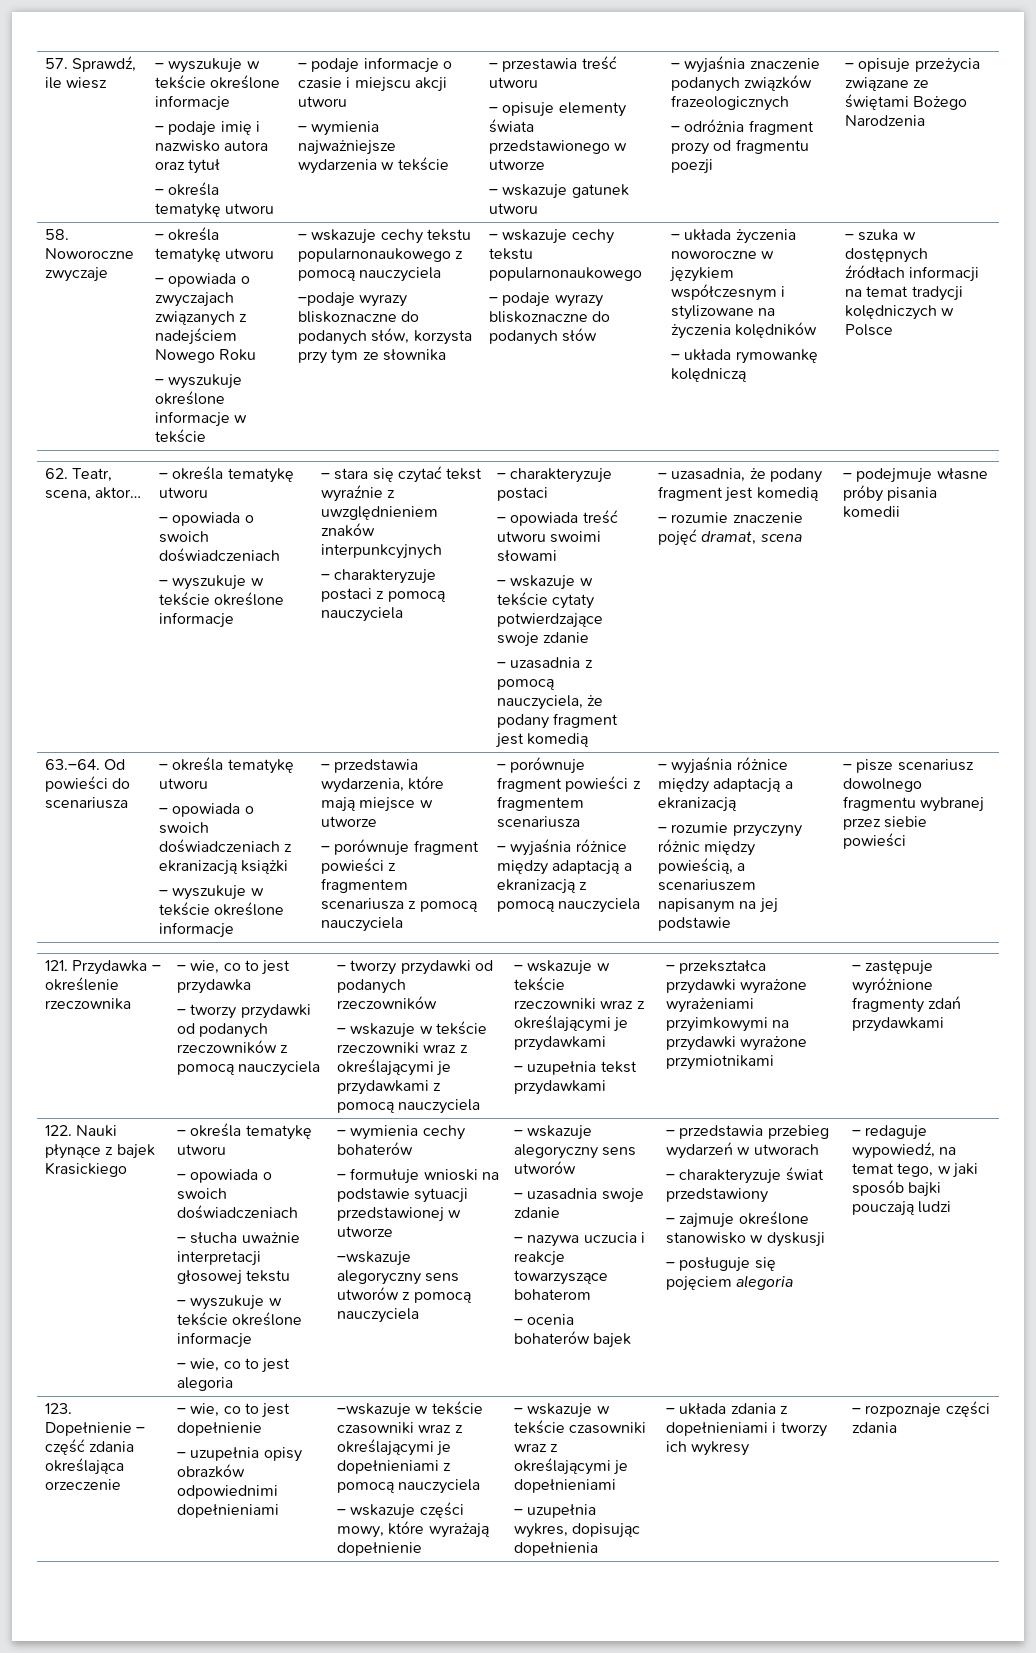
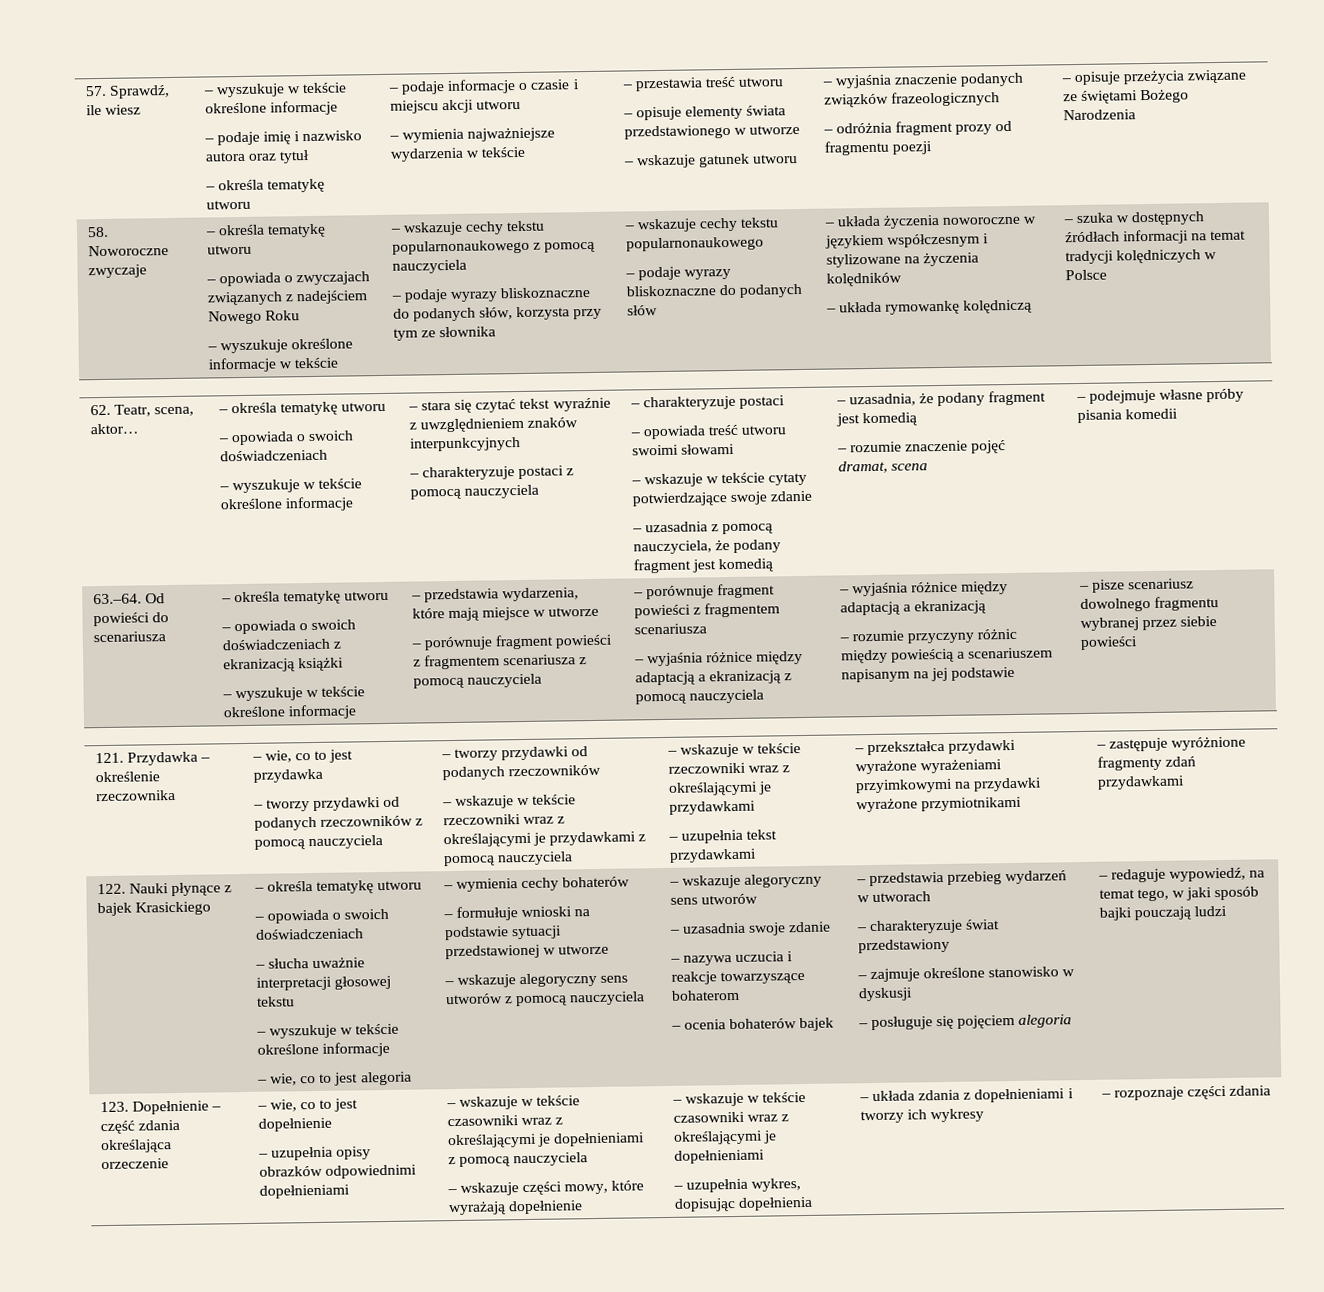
- –podaje wyrazy bliskoznaczne do podanych słów, korzysta przy tym ze słownika
+ – podaje wyrazy bliskoznaczne do podanych słów, korzysta przy tym ze słownika
- – rozumie przyczyny różnic między powieścią, a scenariuszem napisanym na jej podstawie
+ – rozumie przyczyny różnic między powieścią a scenariuszem napisanym na jej podstawie
- –wskazuje alegoryczny sens utworów z pomocą nauczyciela
+ – wskazuje alegoryczny sens utworów z pomocą nauczyciela
- –wskazuje w tekście czasowniki wraz z określającymi je dopełnieniami z pomocą nauczyciela
+ – wskazuje w tekście czasowniki wraz z określającymi je dopełnieniami z pomocą nauczyciela

